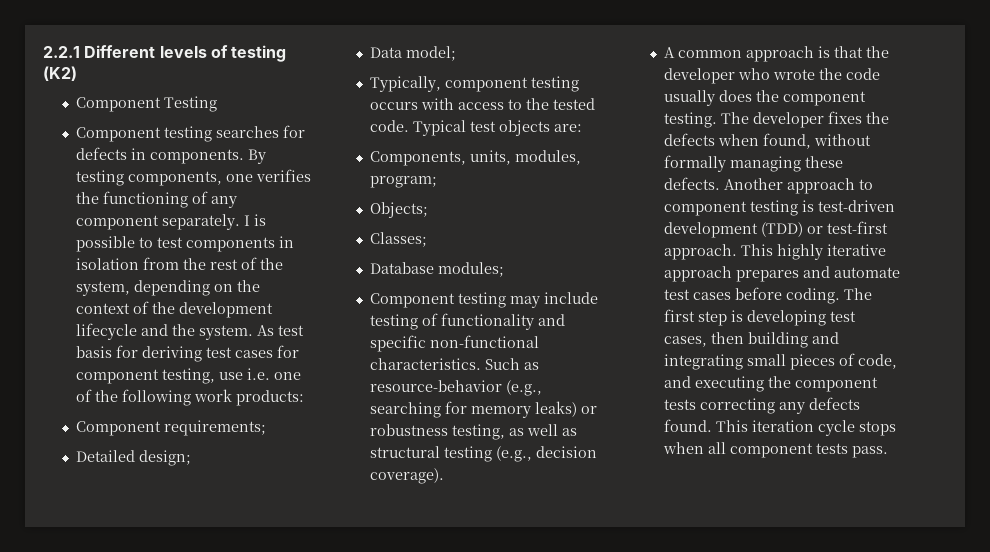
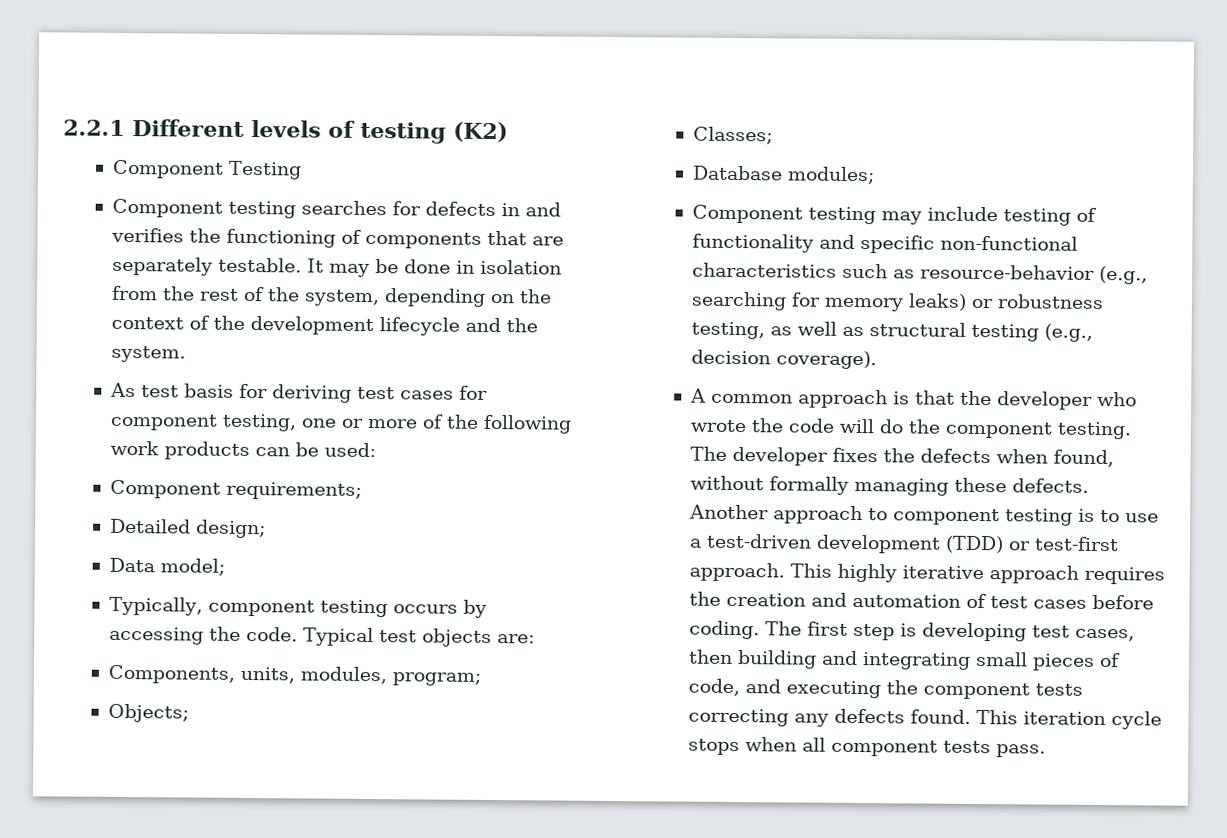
- Component testing searches for defects in components. By testing components, one verifies the functioning of any component separately. I is possible to test components in isolation from the rest of the system, depending on the context of the development lifecycle and the system. As test basis for deriving test cases for component testing, use i.e. one of the following work products:
+ Component testing searches for defects in and verifies the functioning of components that are separately testable. It may be done in isolation from the rest of the system, depending on the context of the development lifecycle and the system.
+ As test basis for deriving test cases for component testing, one or more of the following work products can be used:
- Typically, component testing occurs with access to the tested code.
+ Typically, component testing occurs by accessing the code.
- Component testing may include testing of functionality and specific non-functional characteristics. Such as resource-behavior (e.g., searching for memory leaks) or robustness testing, as well as structural testing (e.g., decision coverage).
+ Component testing may include testing of functionality and specific non-functional characteristics such as resource-behavior (e.g., searching for memory leaks) or robustness testing, as well as structural testing (e.g., decision coverage).
- A common approach is that the developer who wrote the code usually does the component testing.
+ A common approach is that the developer who wrote the code will do the component testing.
- Another approach to component testing is test-driven development (TDD) or test-first approach.
+ Another approach to component testing is to use a test-driven development (TDD) or test-first approach.
- This highly iterative approach prepares and automate test cases before coding.
+ This highly iterative approach requires the creation and automation of test cases before coding.

